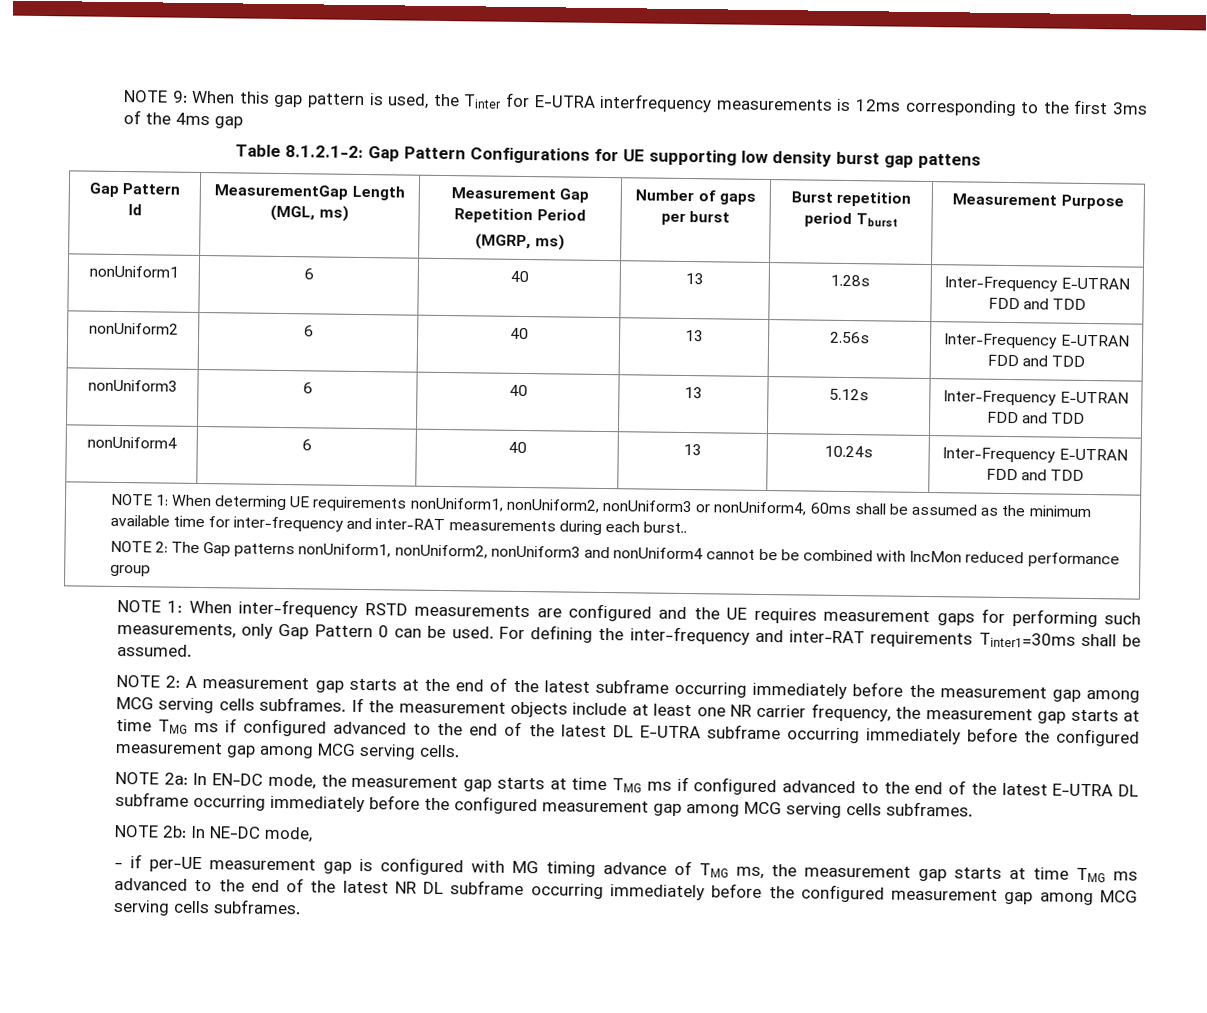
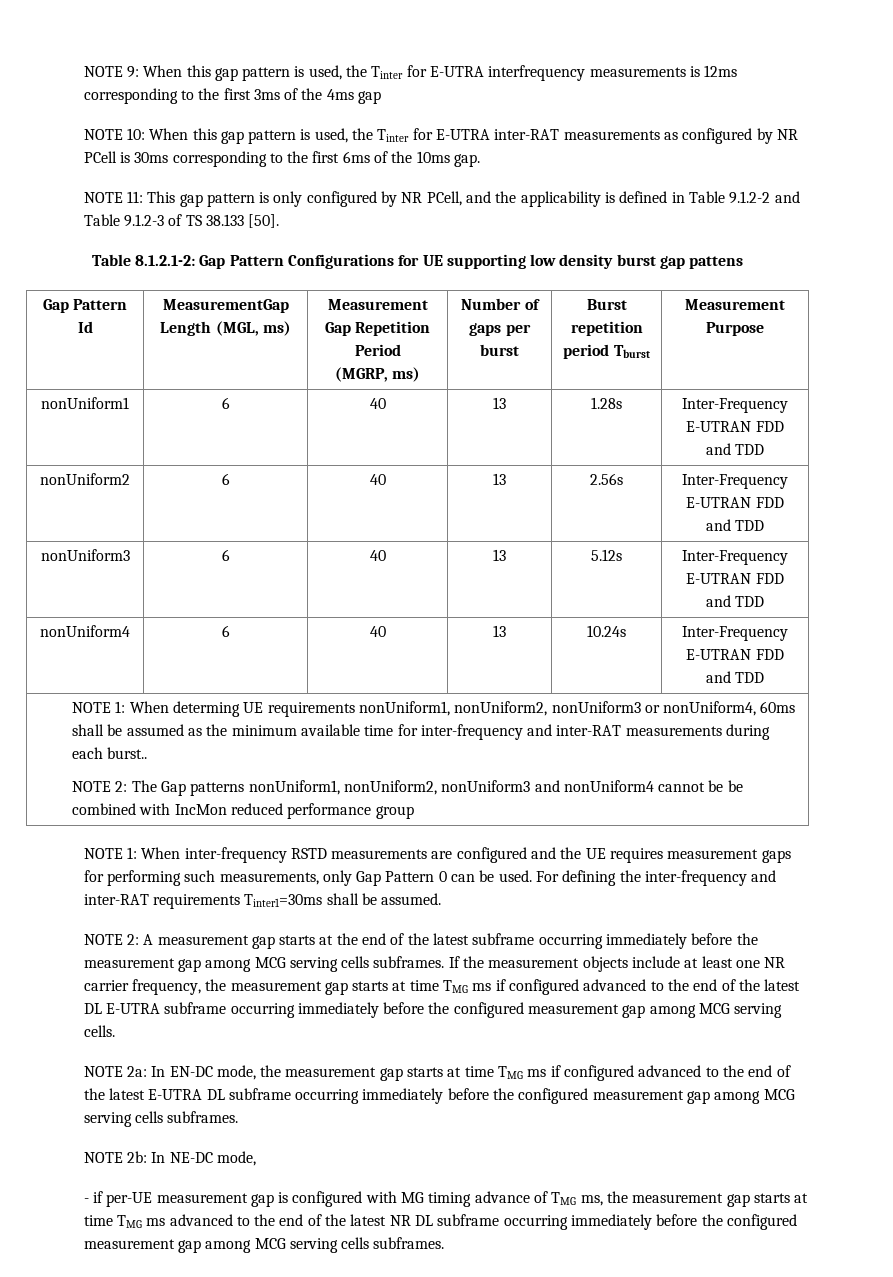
+ NOTE 10: When this gap pattern is used, the Tinter for E-UTRA inter-RAT measurements as configured by NR PCell is 30ms corresponding to the first 6ms of the 10ms gap.
+ NOTE 11: This gap pattern is only configured by NR PCell, and the applicability is defined in Table 9.1.2-2 and Table 9.1.2-3 of TS 38.133 [50].

